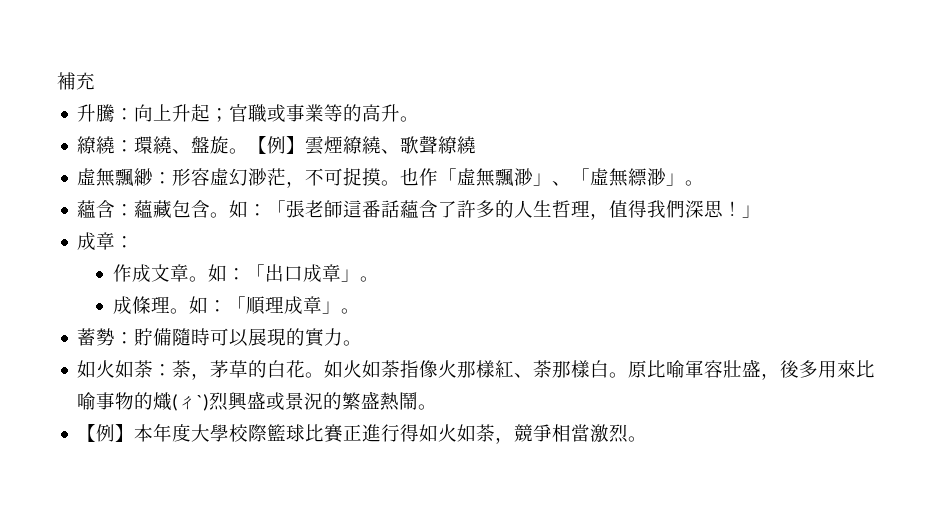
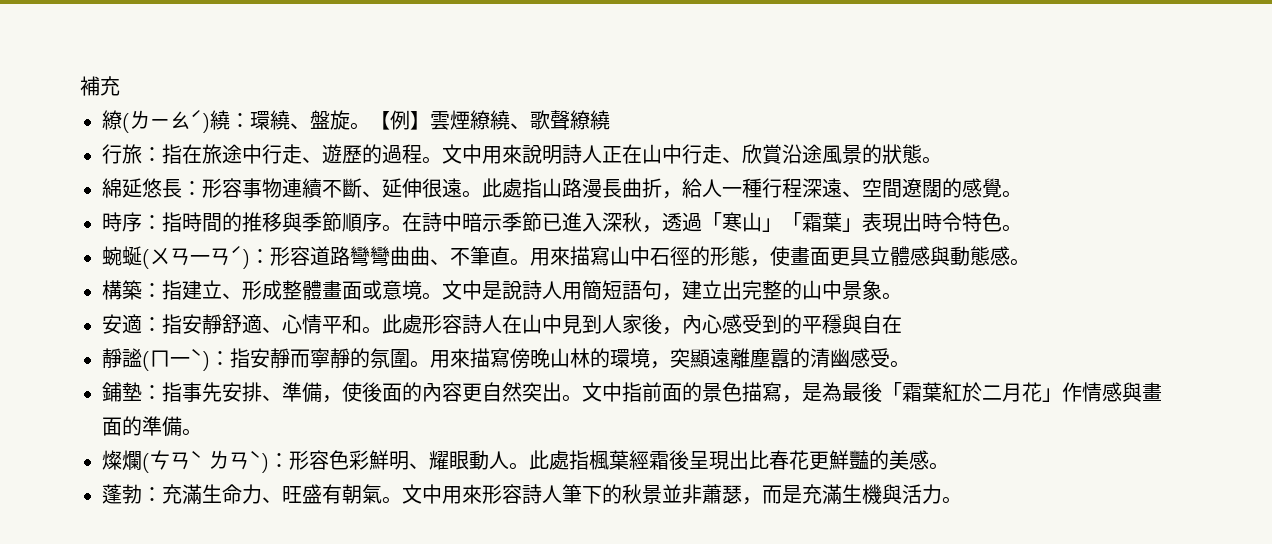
- 升騰：向上升起；官職或事業等的高升。
- 繚繞：環繞、盤旋。
+ 繚(ㄌㄧㄠˊ)繞：環繞、盤旋。
- 虛無飄緲：形容虛幻渺茫，不可捉摸。也作「虛無飄渺」、「虛無縹渺」。
- 蘊含：蘊藏包含。如：「張老師這番話蘊含了許多的人生哲理，值得我們深思！」
- 成章：
- 作成文章。如：「出口成章」。
- 成條理。如：「順理成章」。
- 蓄勢：貯備隨時可以展現的實力。
- 如火如荼：荼，茅草的白花。如火如荼指像火那樣紅、荼那樣白。原比喻軍容壯盛，後多用來比喻事物的熾(ㄔˋ)烈興盛或景況的繁盛熱鬧。
- 【例】本年度大學校際籃球比賽正進行得如火如荼，競爭相當激烈。
+ 行旅：指在旅途中行走、遊歷的過程。文中用來說明詩人正在山中行走、欣賞沿途風景的狀態。
+ 綿延悠長：形容事物連續不斷、延伸很遠。此處指山路漫長曲折，給人一種行程深遠、空間遼闊的感覺。
+ 時序：指時間的推移與季節順序。在詩中暗示季節已進入深秋，透過「寒山」「霜葉」表現出時令特色。
+ 蜿蜒(ㄨㄢ一ㄢˊ)：形容道路彎彎曲曲、不筆直。用來描寫山中石徑的形態，使畫面更具立體感與動態感。
+ 構築：指建立、形成整體畫面或意境。文中是說詩人用簡短語句，建立出完整的山中景象。
+ 安適：指安靜舒適、心情平和。此處形容詩人在山中見到人家後，內心感受到的平穩與自在
+ 靜謐(ㄇ一ˋ)：指安靜而寧靜的氛圍。用來描寫傍晚山林的環境，突顯遠離塵囂的清幽感受。
+ 鋪墊：指事先安排、準備，使後面的內容更自然突出。文中指前面的景色描寫，是為最後「霜葉紅於二月花」作情感與畫面的準備。
+ 燦爛(ㄘㄢˋ ㄌㄢˋ)：形容色彩鮮明、耀眼動人。此處指楓葉經霜後呈現出比春花更鮮豔的美感。
+ 蓬勃：充滿生命力、旺盛有朝氣。文中用來形容詩人筆下的秋景並非蕭瑟，而是充滿生機與活力。

